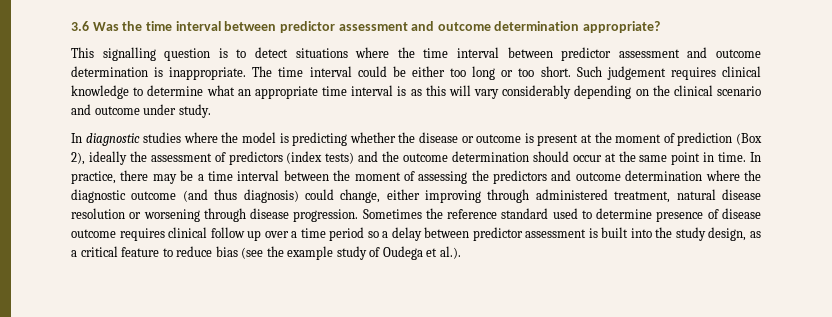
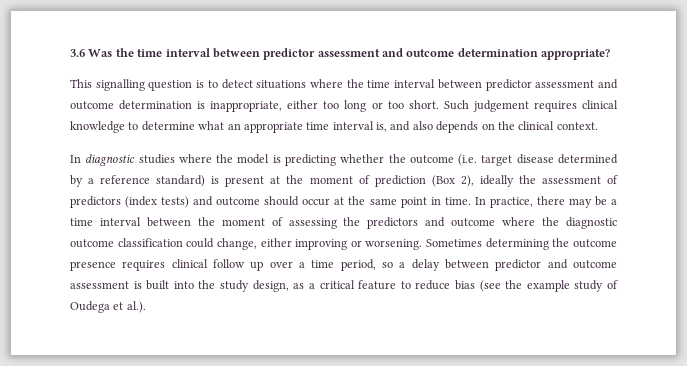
- This signalling question is to detect situations where the time interval between predictor assessment and outcome determination is inappropriate. The time interval could be either too long or too short.
+ This signalling question is to detect situations where the time interval between predictor assessment and outcome determination is inappropriate, either too long or too short.
- Such judgement requires clinical knowledge to determine what an appropriate time interval is as this will vary considerably depending on the clinical scenario and outcome under study.
+ Such judgement requires clinical knowledge to determine what an appropriate time interval is, and also depends on the clinical context.
- In diagnostic studies where the model is predicting whether the disease or outcome is present at the moment of prediction (Box 2), ideally the assessment of predictors (index tests) and the outcome determination should occur at the same point in time.
+ In diagnostic studies where the model is predicting whether the outcome (i.e. target disease determined by a reference standard) is present at the moment of prediction (Box 2), ideally the assessment of predictors (index tests) and outcome should occur at the same point in time.
- In practice, there may be a time interval between the moment of assessing the predictors and outcome determination where the diagnostic outcome (and thus diagnosis) could change, either improving through administered treatment, natural disease resolution or worsening through disease progression. Sometimes the reference standard used to determine presence of disease outcome requires clinical follow up over a time period so a delay between predictor assessment is built into the study design, as a critical feature to reduce bias (see the example study of Oudega et al.).
+ In practice, there may be a time interval between the moment of assessing the predictors and outcome where the diagnostic outcome classification could change, either improving or worsening. Sometimes determining the outcome presence requires clinical follow up over a time period, so a delay between predictor and outcome assessment is built into the study design, as a critical feature to reduce bias (see the example study of Oudega et al.).

